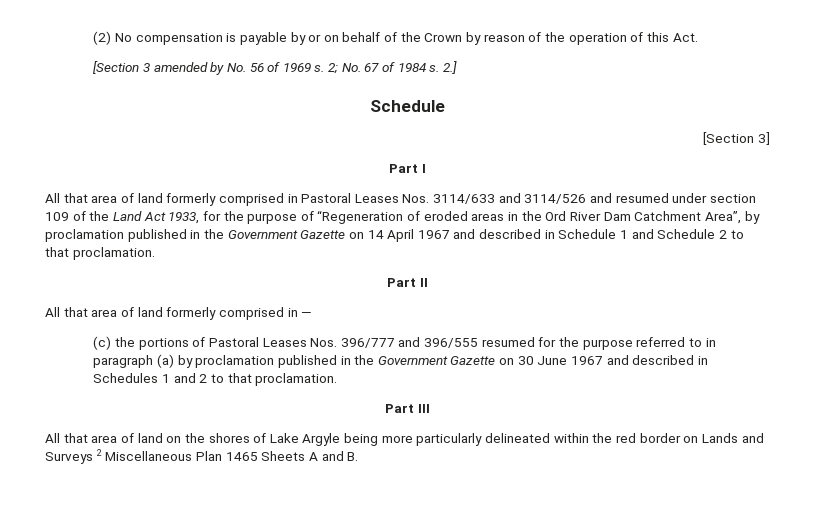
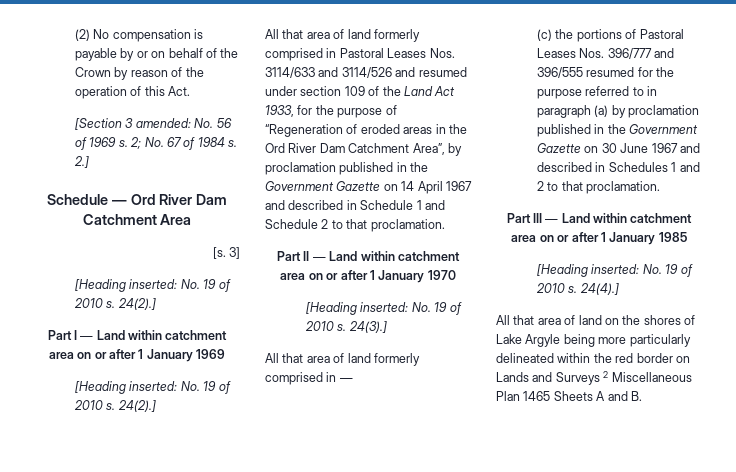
- [Section 3 amended by No. 56 of 1969 s.
+ [Section 3 amended: No. 56 of 1969 s.
  2.]
- Schedule
- [Section 3]
- Part I
+ Schedule — Ord River Dam Catchment Area
+ [s. 3]
+ [Heading inserted: No. 19 of 2010 s. 24(2).]
+ Part I — Land within catchment area on or after 1 January 1969
+ [Heading inserted: No. 19 of 2010 s. 24(2).]
- Part II
+ Part II — Land within catchment area on or after 1 January 1970
+ [Heading inserted: No. 19 of 2010 s. 24(3).]
- Part III
+ Part III — Land within catchment area on or after 1 January 1985
+ [Heading inserted: No. 19 of 2010 s. 24(4).]

